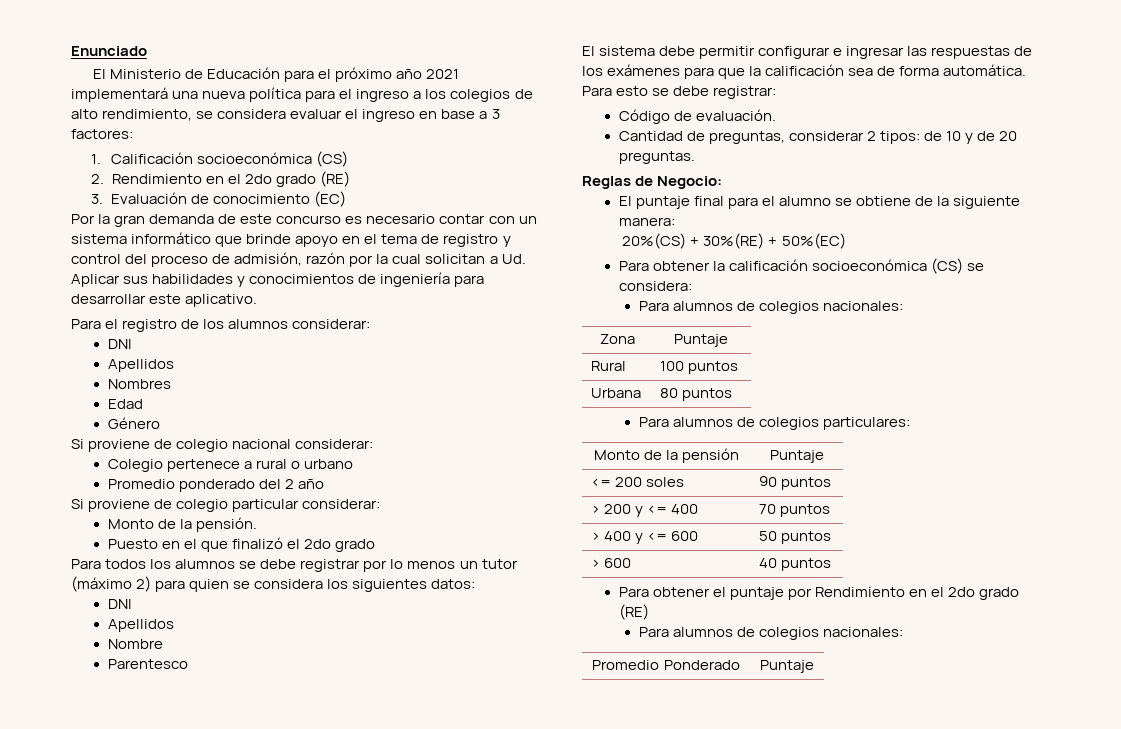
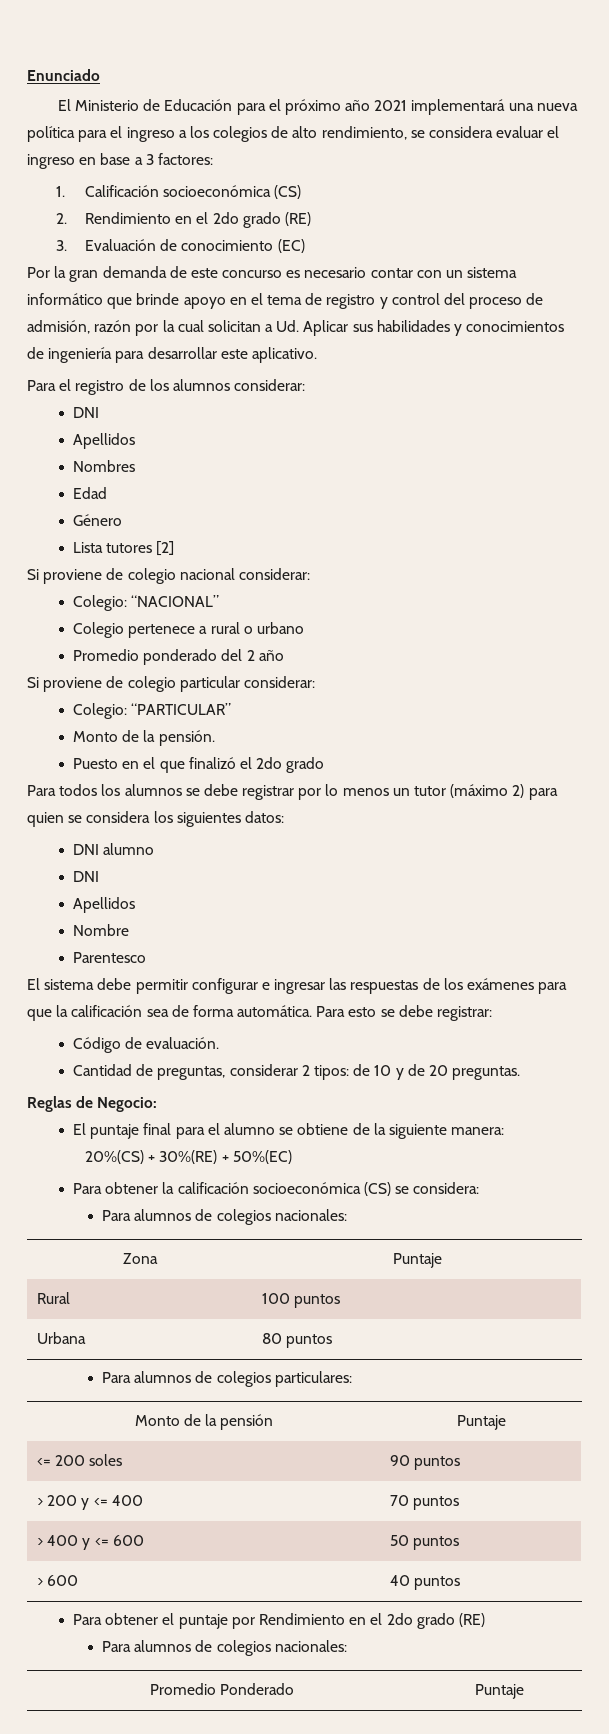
+ Lista tutores [2]
+ Colegio: “NACIONAL”
+ Colegio: “PARTICULAR”
+ DNI alumno

